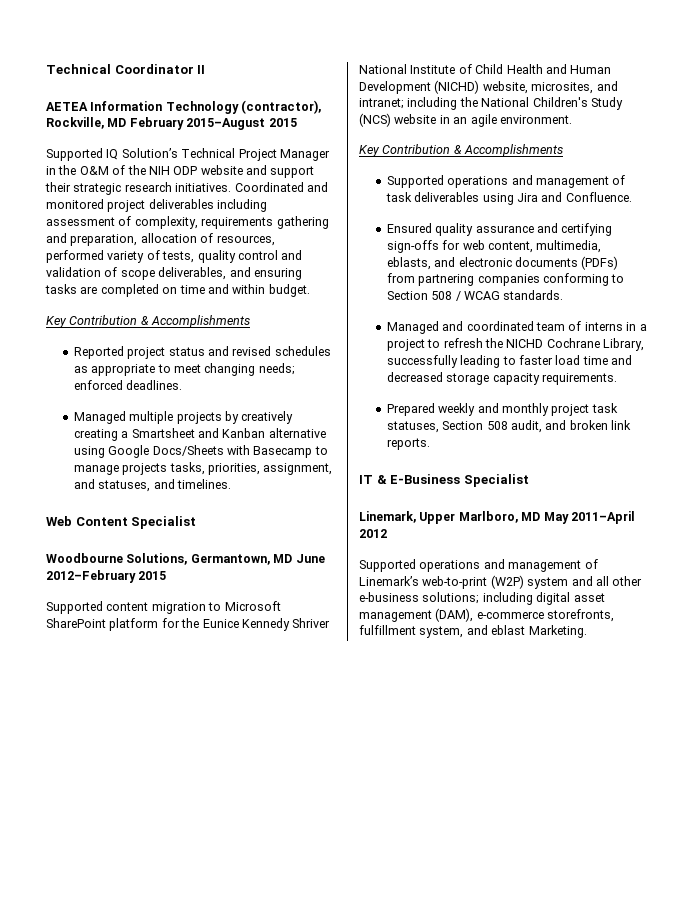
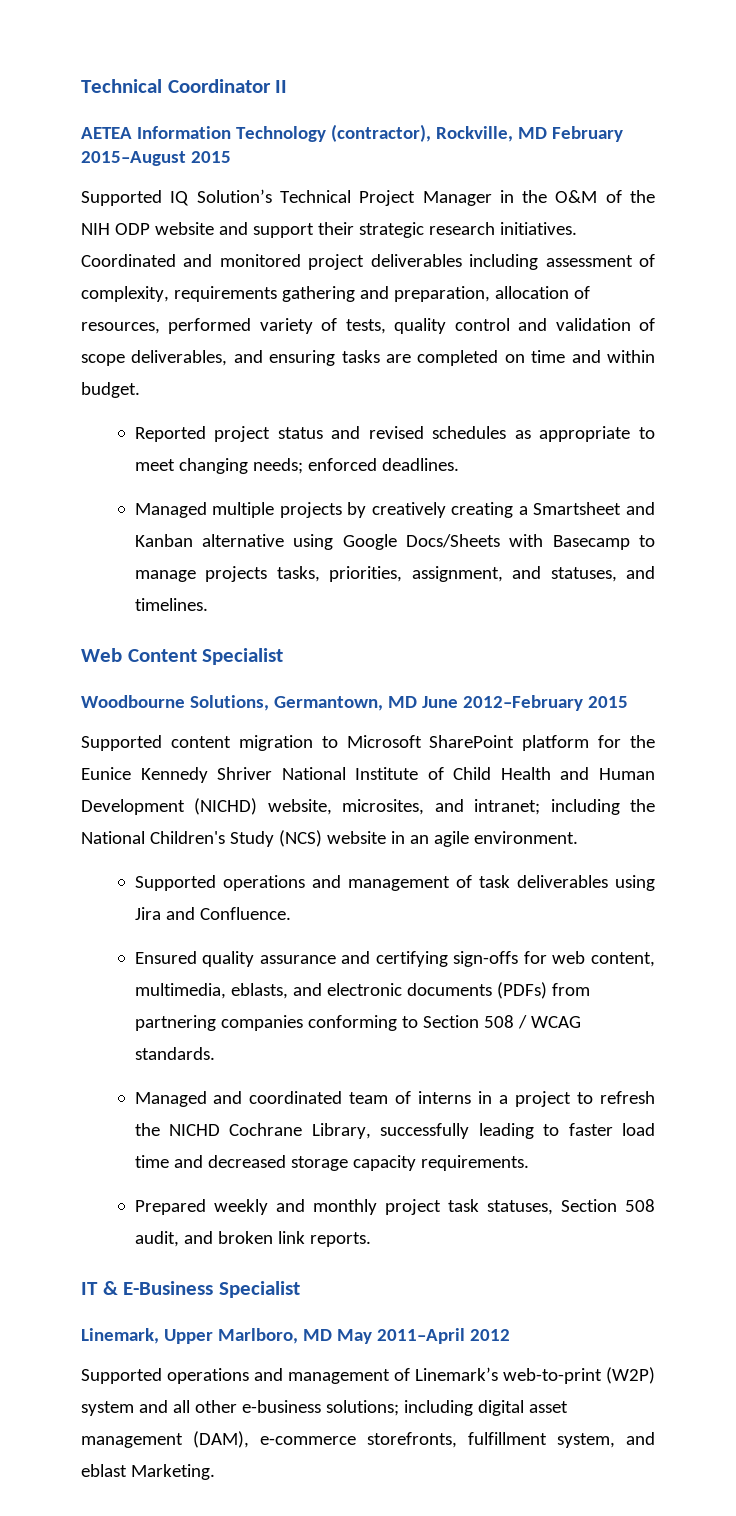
  Coordinated and monitored project deliverables including assessment of complexity, requirements gathering and preparation, allocation of resources, performed variety of tests, quality control and validation of scope deliverables, and ensuring tasks are completed on time and within budget.
- Key Contribution & Accomplishments
  Supported content migration to Microsoft SharePoint platform for the Eunice Kennedy Shriver National Institute of Child Health and Human Development (NICHD) website, microsites, and intranet; including the National Children's Study (NCS) website in an agile environment.
- Key Contribution & Accomplishments

